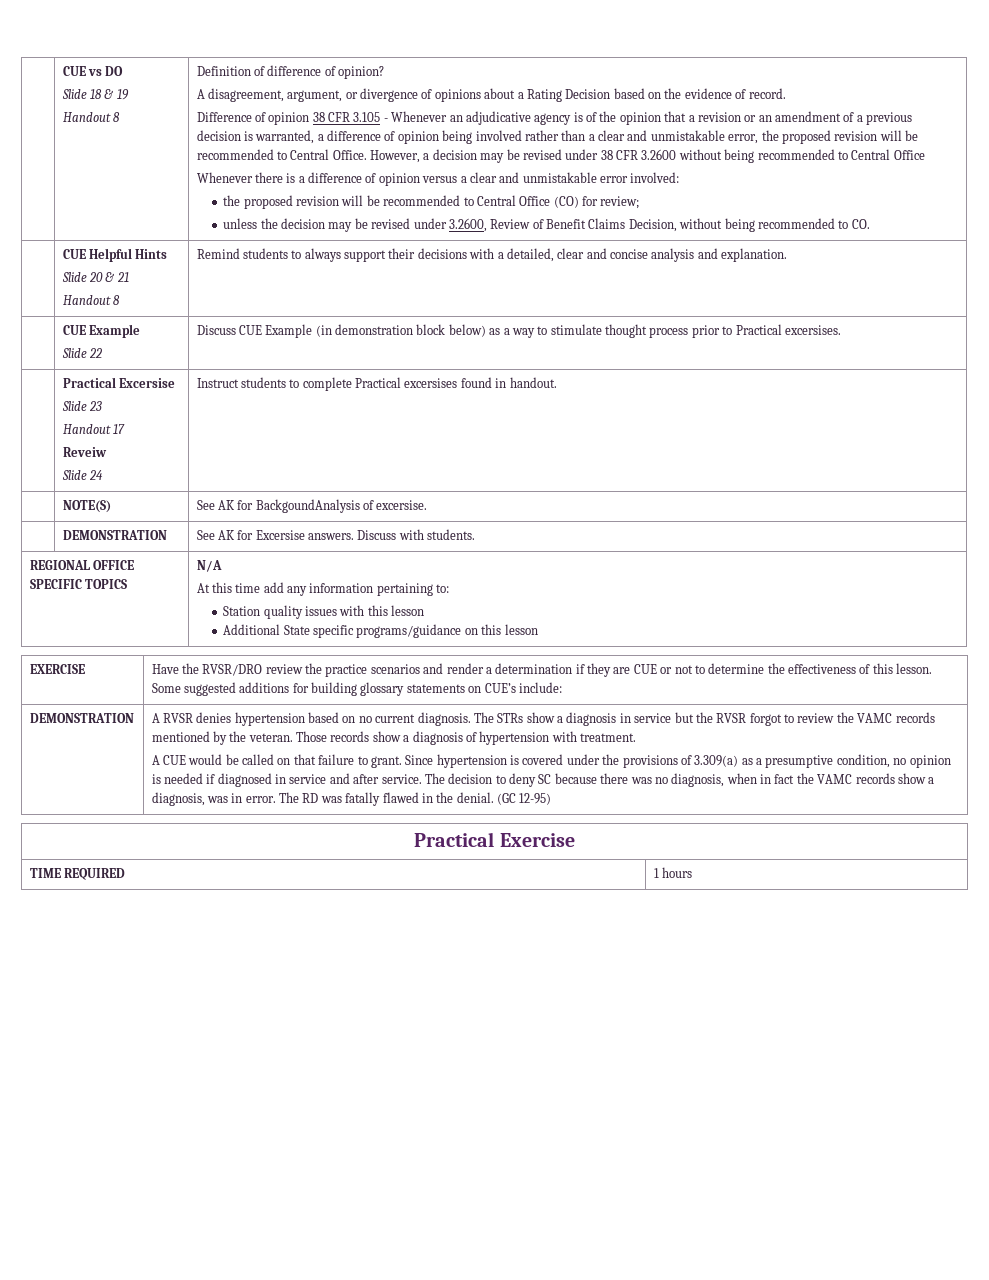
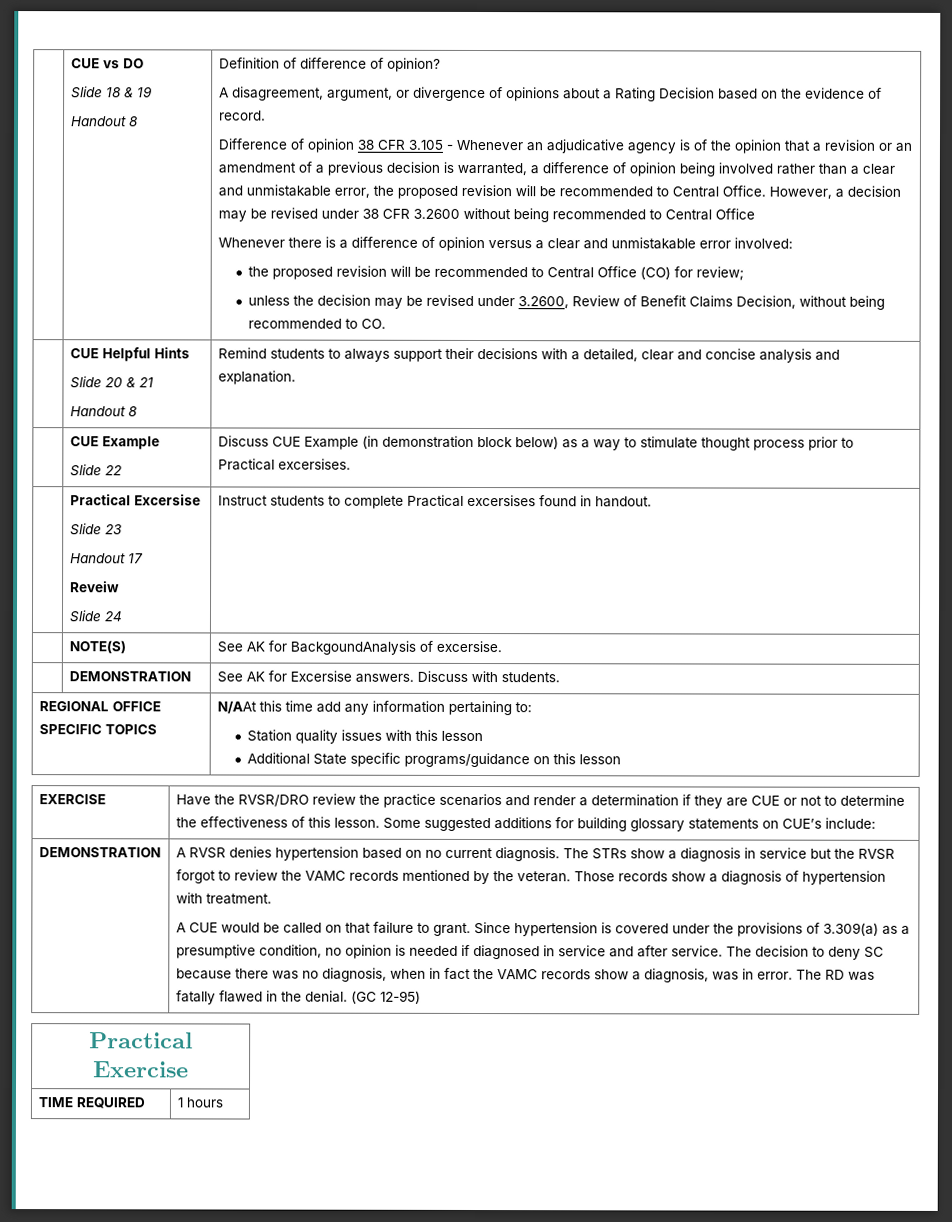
- REGIONAL OFFICE SPECIFIC TOPICS | N/A
- At this time add any information pertaining to:
+ REGIONAL OFFICE SPECIFIC TOPICS | N/AAt this time add any information pertaining to:

